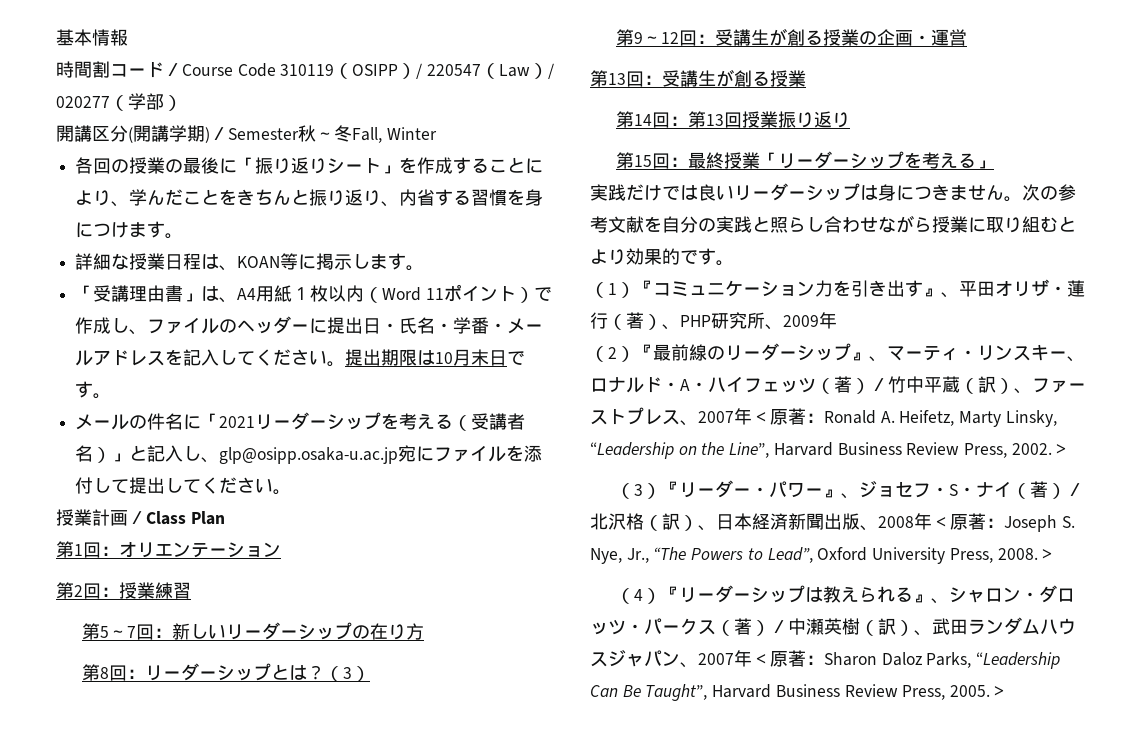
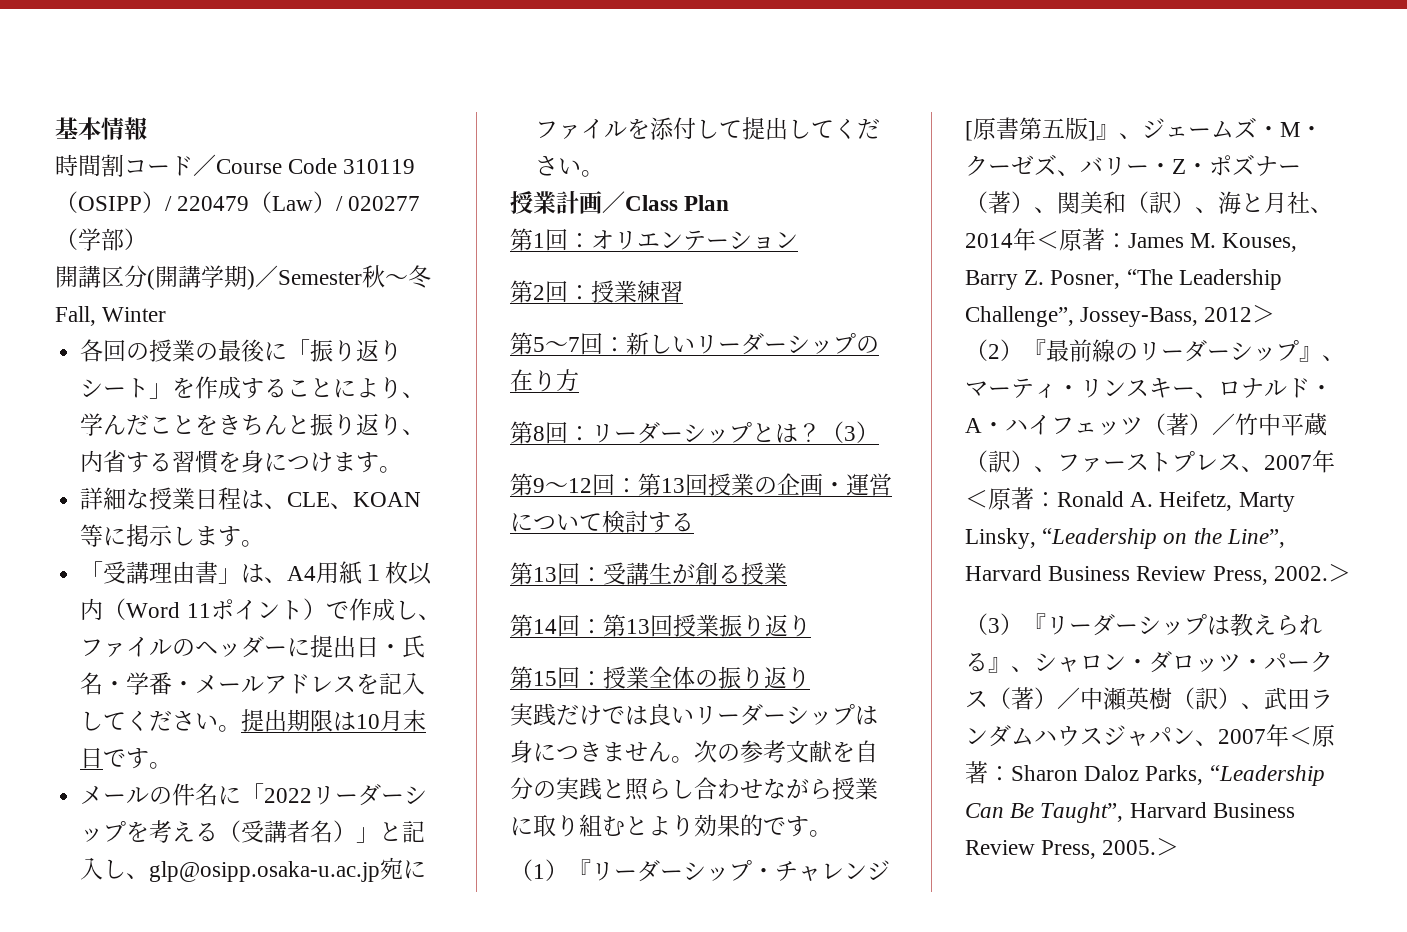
- 時間割コード／Course Code 310119（OSIPP）/ 220547（Law）/ 020277（学部）
+ 時間割コード／Course Code 310119（OSIPP）/ 220479（Law）/ 020277（学部）
- 詳細な授業日程は、KOAN等に掲示します。
+ 詳細な授業日程は、CLE、KOAN等に掲示します。
- メールの件名に「2021リーダーシップを考える（受講者名）」と記入し、glp@osipp.osaka-u.ac.jp宛にファイルを添付して提出してください。
+ メールの件名に「2022リーダーシップを考える（受講者名）」と記入し、glp@osipp.osaka-u.ac.jp宛にファイルを添付して提出してください。
- 第9～12回：受講生が創る授業の企画・運営
+ 第9～12回：第13回授業の企画・運営について検討する
- 第15回：最終授業「リーダーシップを考える」
+ 第15回：授業全体の振り返り
- （1）『コミュニケーション力を引き出す』、平田オリザ・蓮行（著）、PHP研究所、2009年
+ （1）『リーダーシップ・チャレンジ[原書第五版]』、ジェームズ・M・クーゼズ、バリー・Z・ポズナー（著）、関美和（訳）、海と月社、2014年＜原著：James M. Kouses, Barry Z. Posner, “The Leadership Challenge”, Jossey-Bass, 2012＞
- （3）『リーダー・パワー』、ジョセフ・S・ナイ（著）／北沢格（訳）、日本経済新聞出版、2008年＜原著：Joseph S. Nye, Jr., “The Powers to Lead”, Oxford University Press, 2008.＞
- （4）『リーダーシップは教えられる』、シャロン・ダロッツ・パークス（著）／中瀬英樹（訳）、武田ランダムハウスジャパン、2007年＜原著：Sharon Daloz Parks, “Leadership Can Be Taught”, Harvard Business Review Press, 2005.
+ （3）『リーダーシップは教えられる』、シャロン・ダロッツ・パークス（著）／中瀬英樹（訳）、武田ランダムハウスジャパン、2007年＜原著：Sharon Daloz Parks, “Leadership Can Be Taught”, Harvard Business Review Press, 2005.

